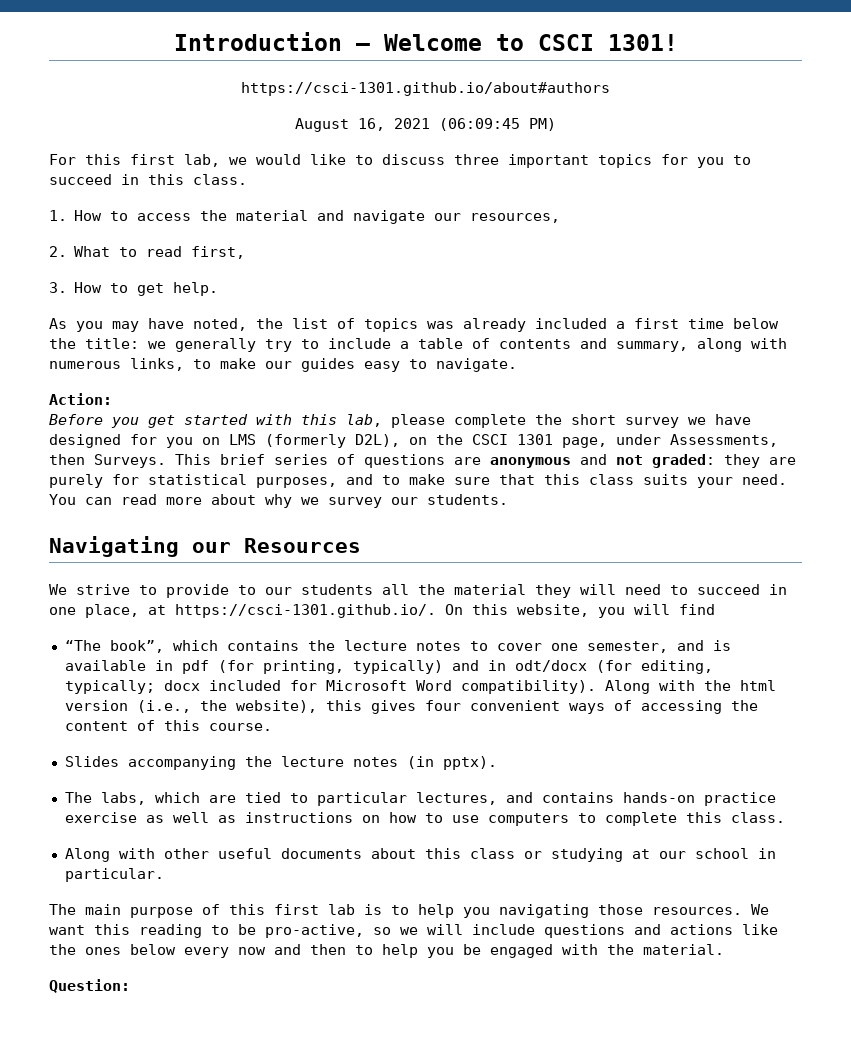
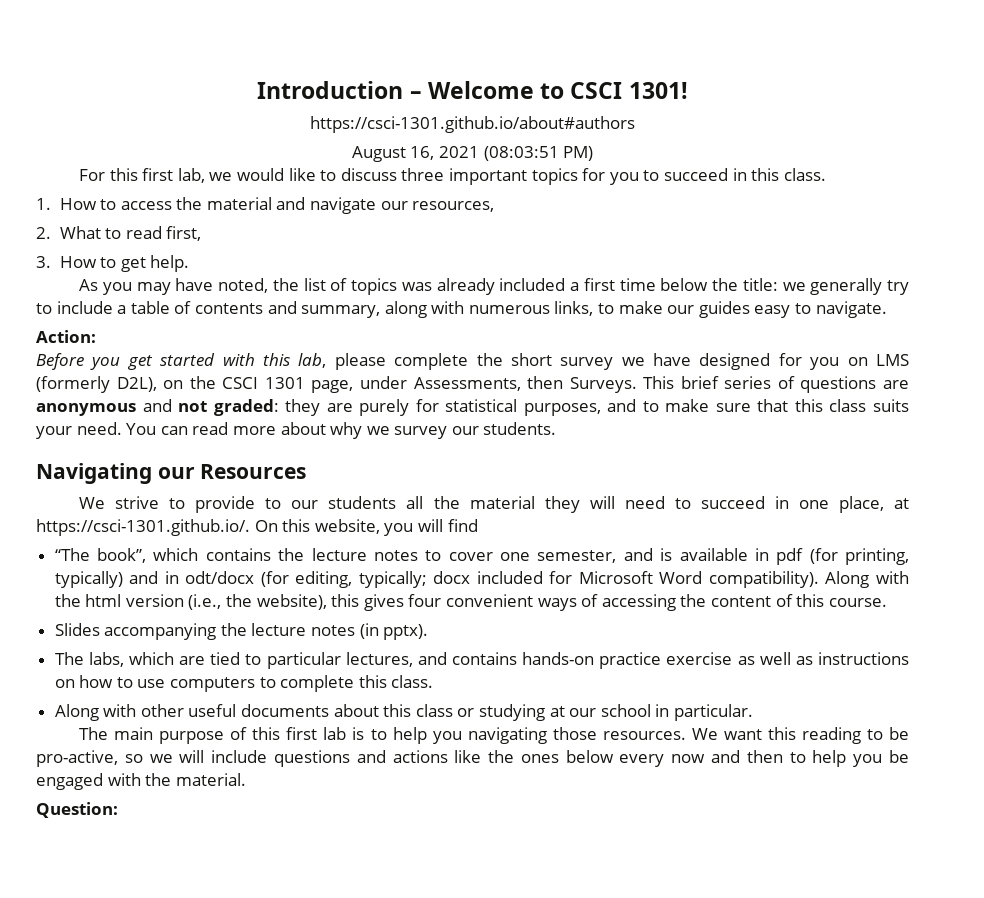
- August 16, 2021 (06:09:45 PM)
+ August 16, 2021 (08:03:51 PM)

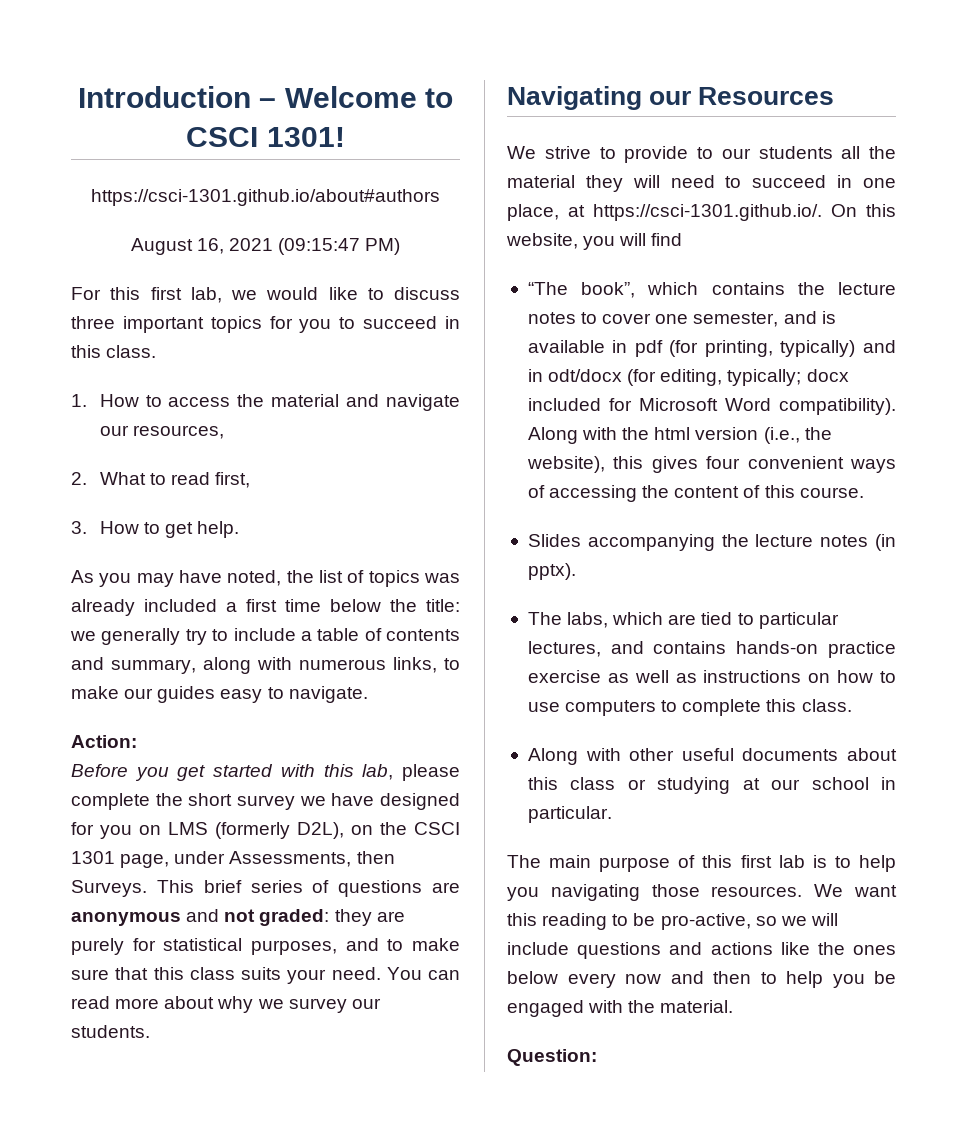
- August 16, 2021 (08:03:51 PM)
+ August 16, 2021 (09:15:47 PM)

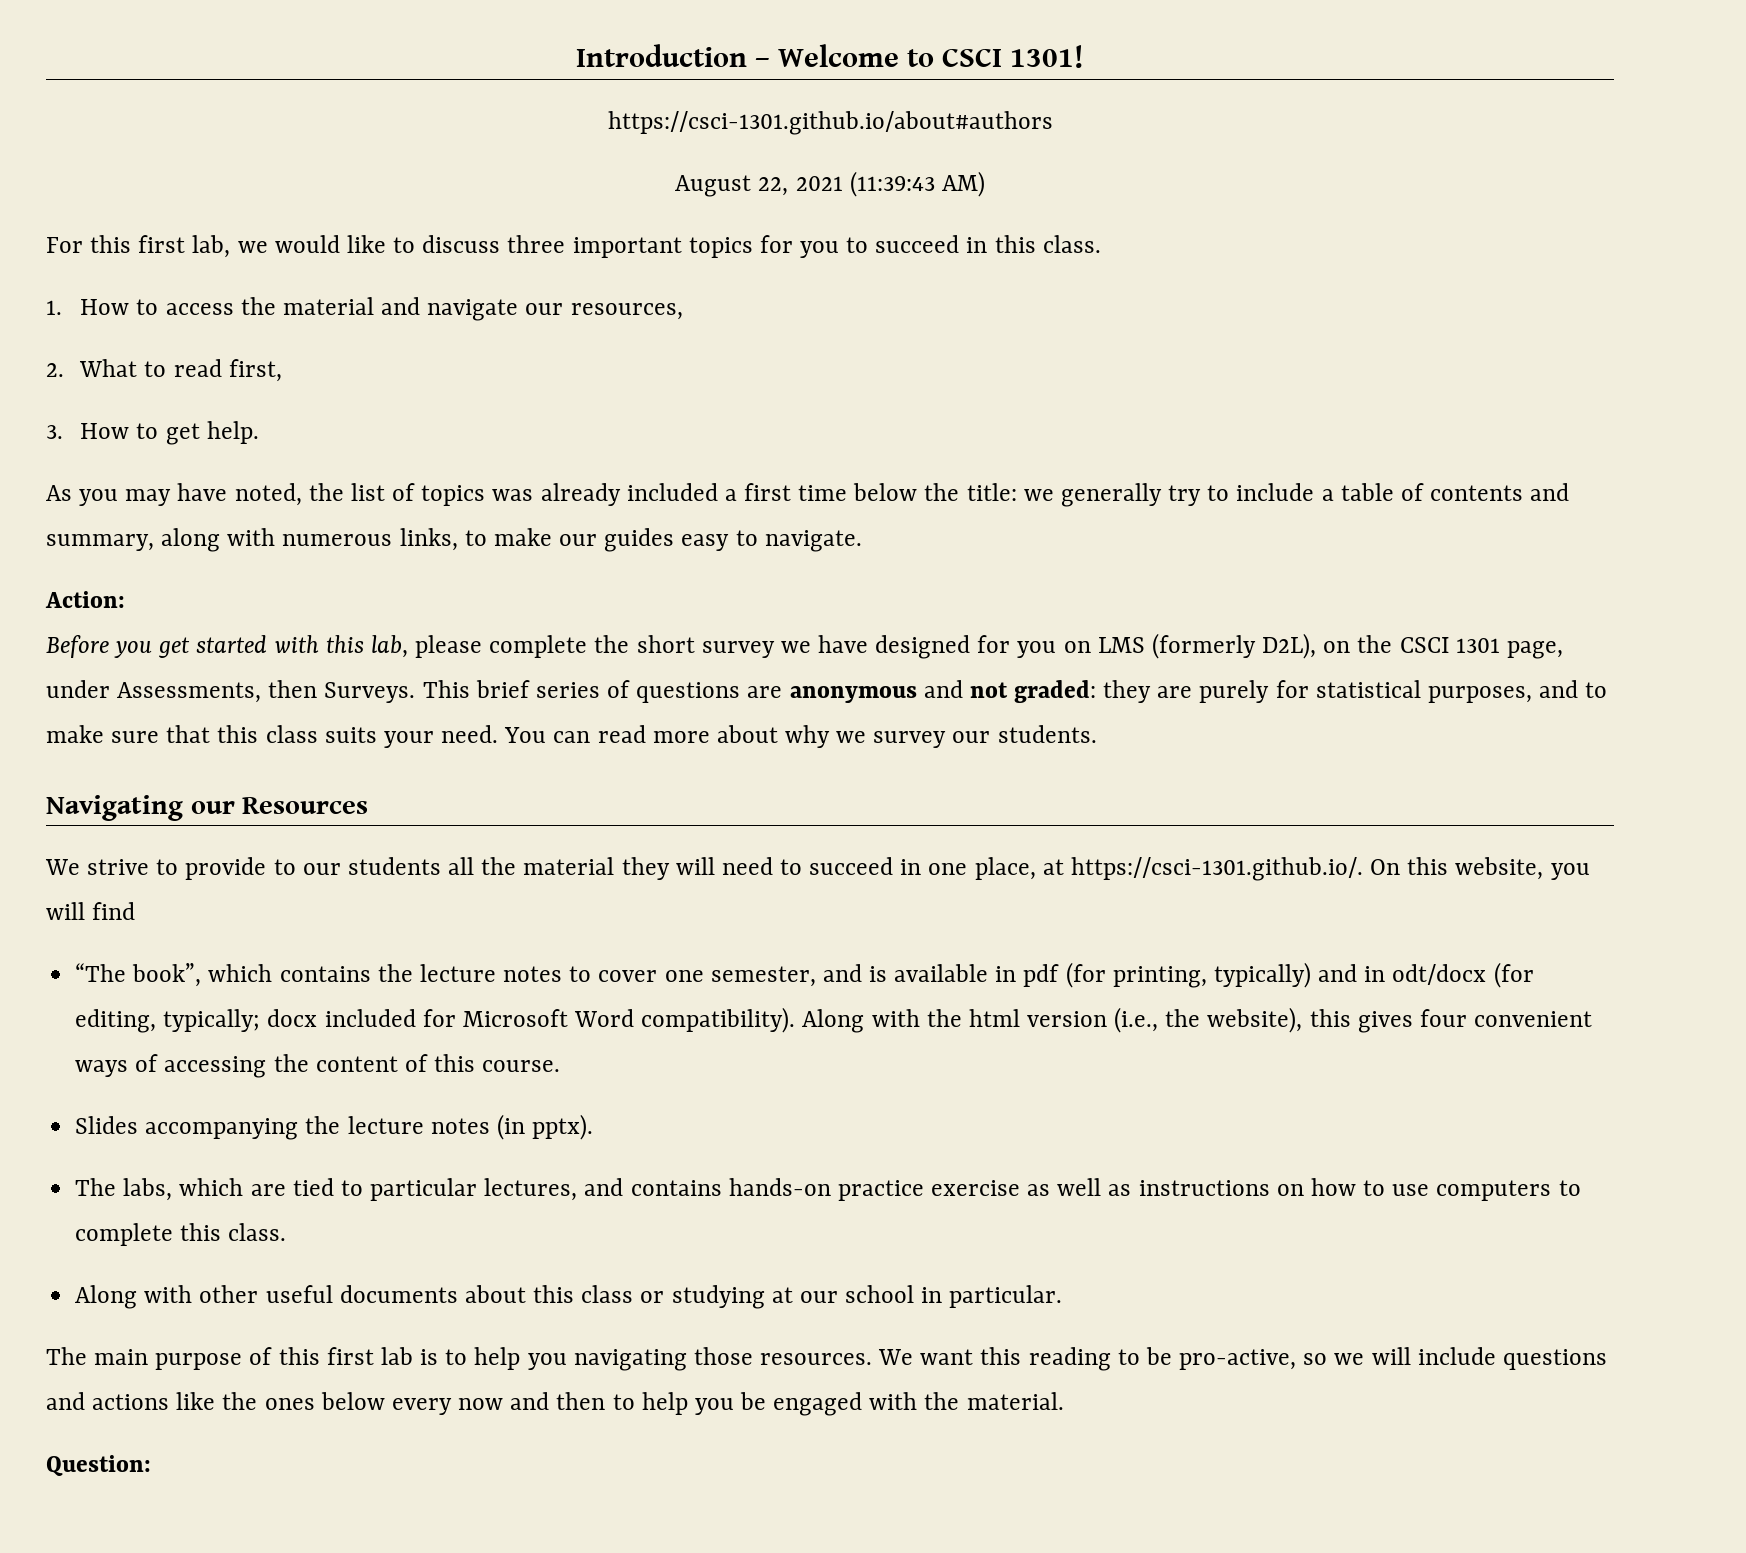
- August 16, 2021 (09:15:47 PM)
+ August 22, 2021 (11:39:43 AM)

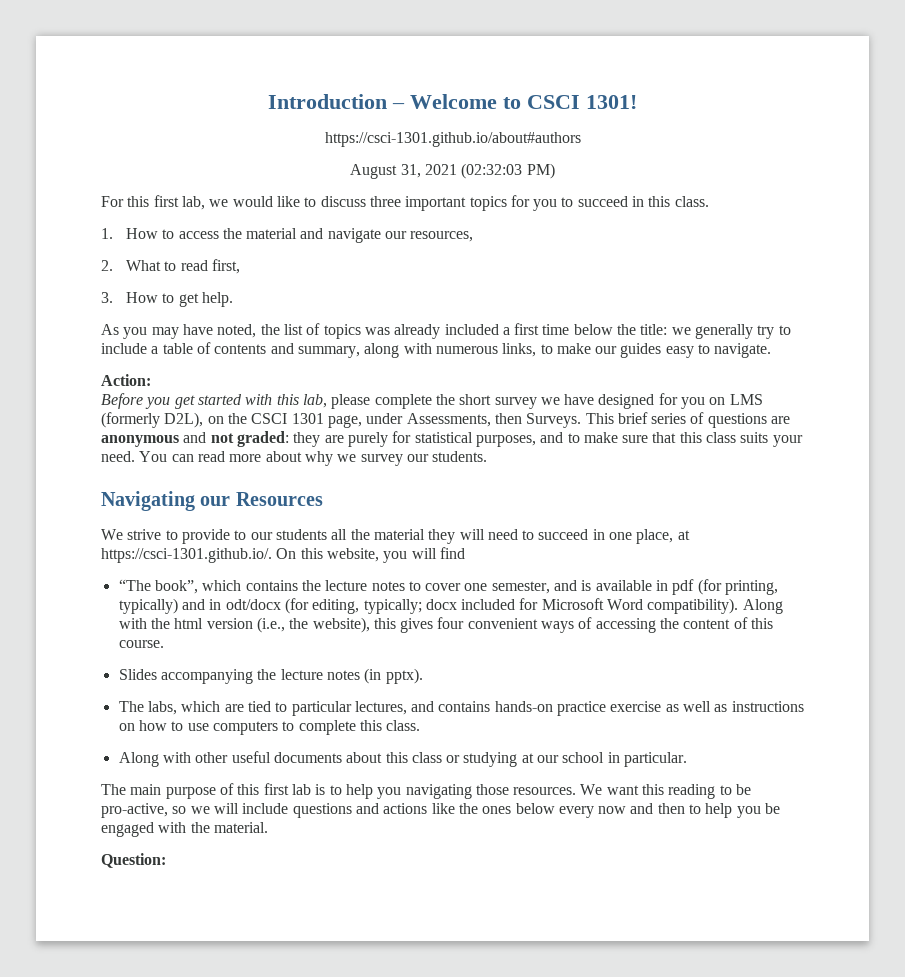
- August 22, 2021 (11:39:43 AM)
+ August 31, 2021 (02:32:03 PM)

